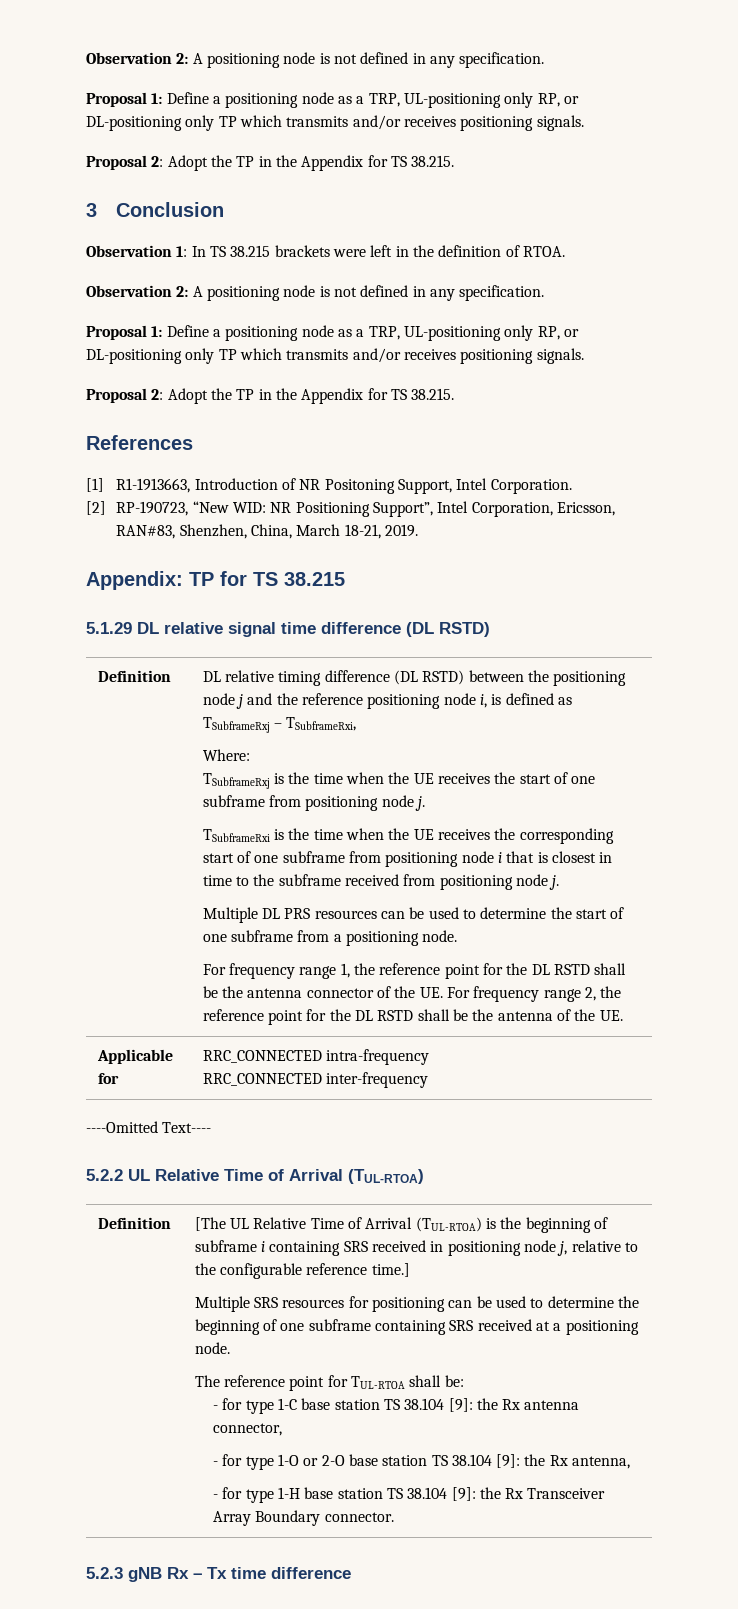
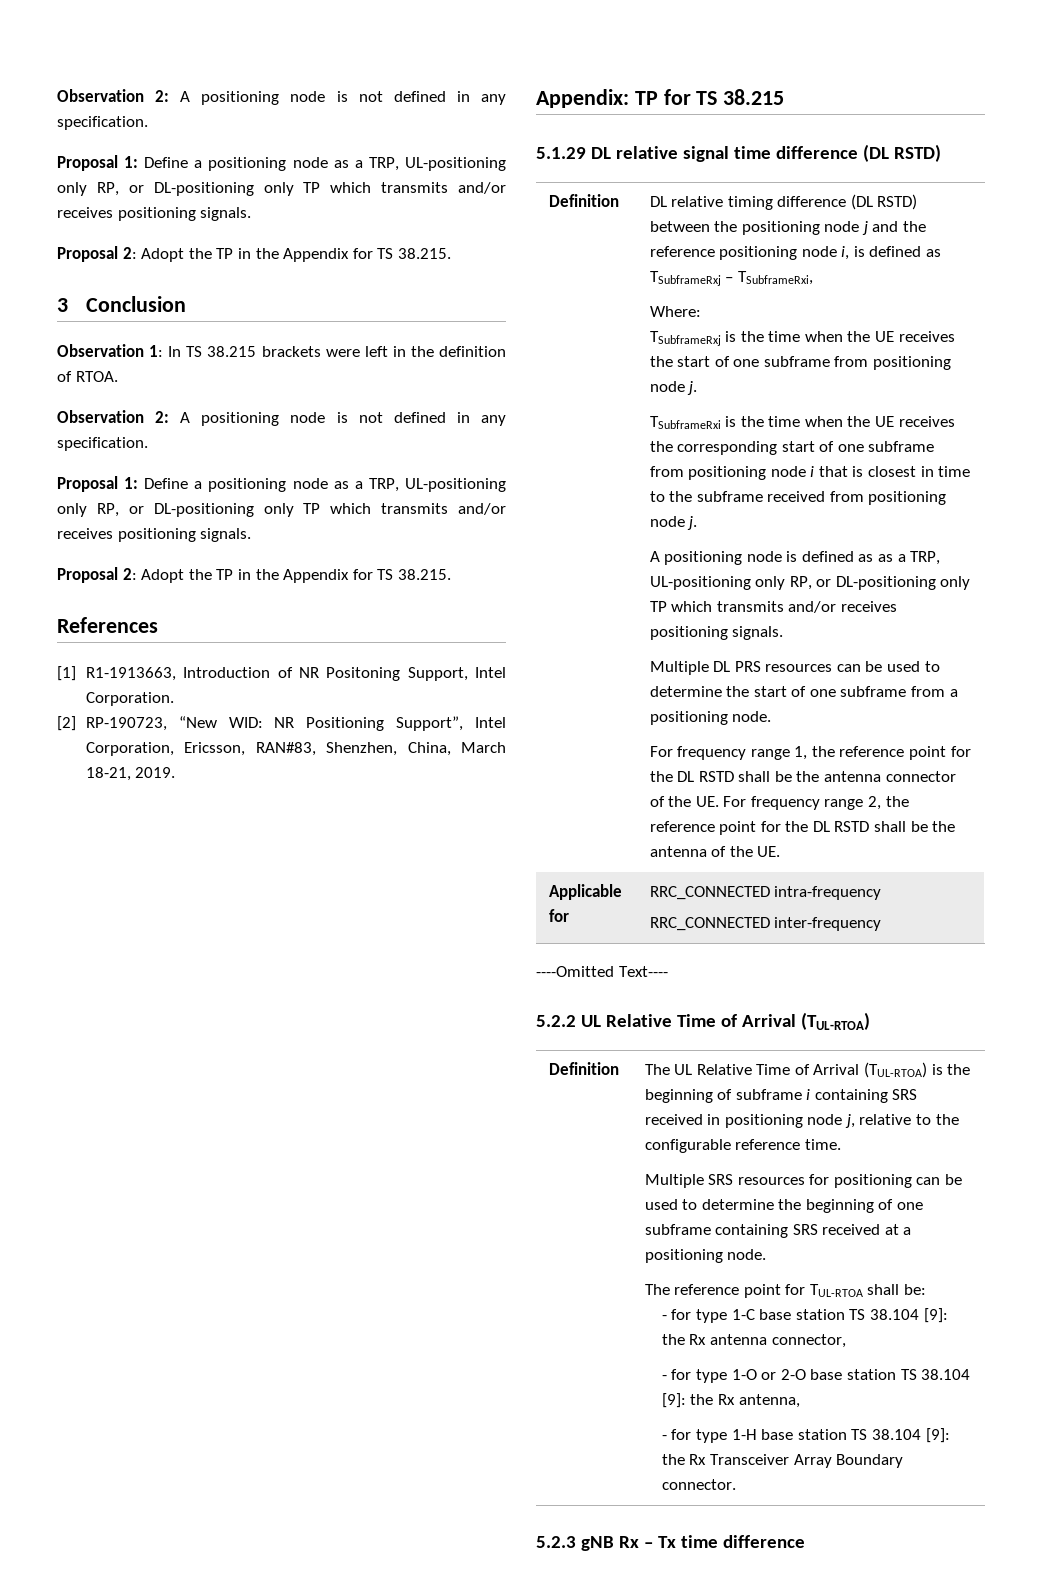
+ A positioning node is defined as as a TRP, UL-positioning only RP, or DL-positioning only TP which transmits and/or receives positioning signals.
- [The UL Relative Time of Arrival (TUL-RTOA) is the beginning of subframe i containing SRS received in positioning node j, relative to the configurable reference time.]
+ The UL Relative Time of Arrival (TUL-RTOA) is the beginning of subframe i containing SRS received in positioning node j, relative to the configurable reference time.

